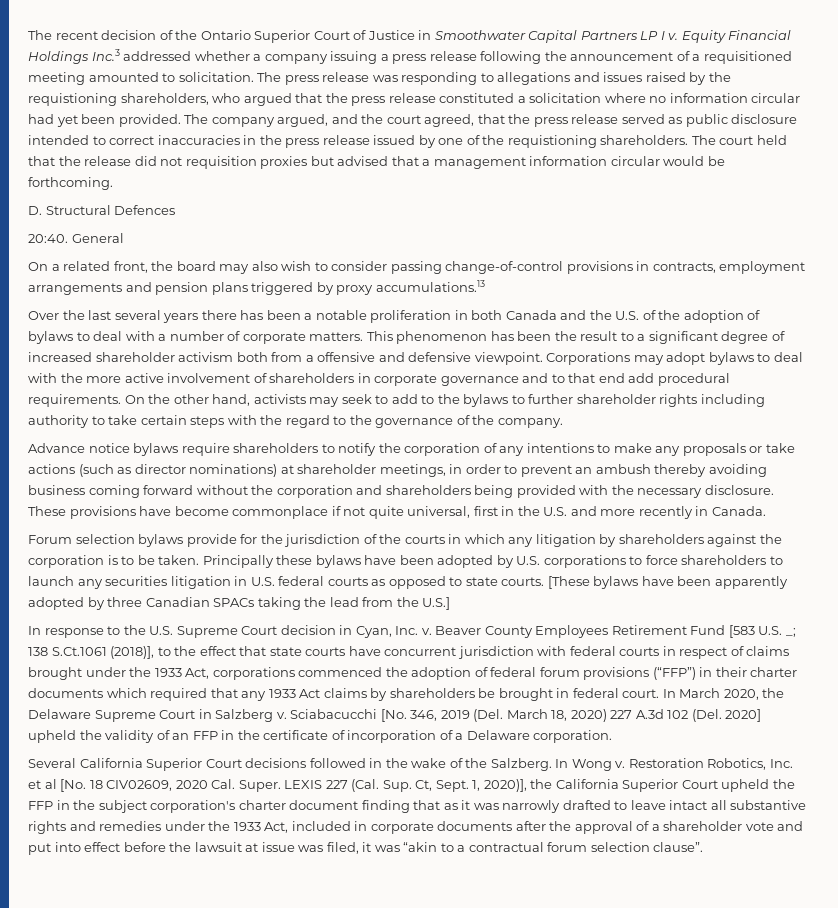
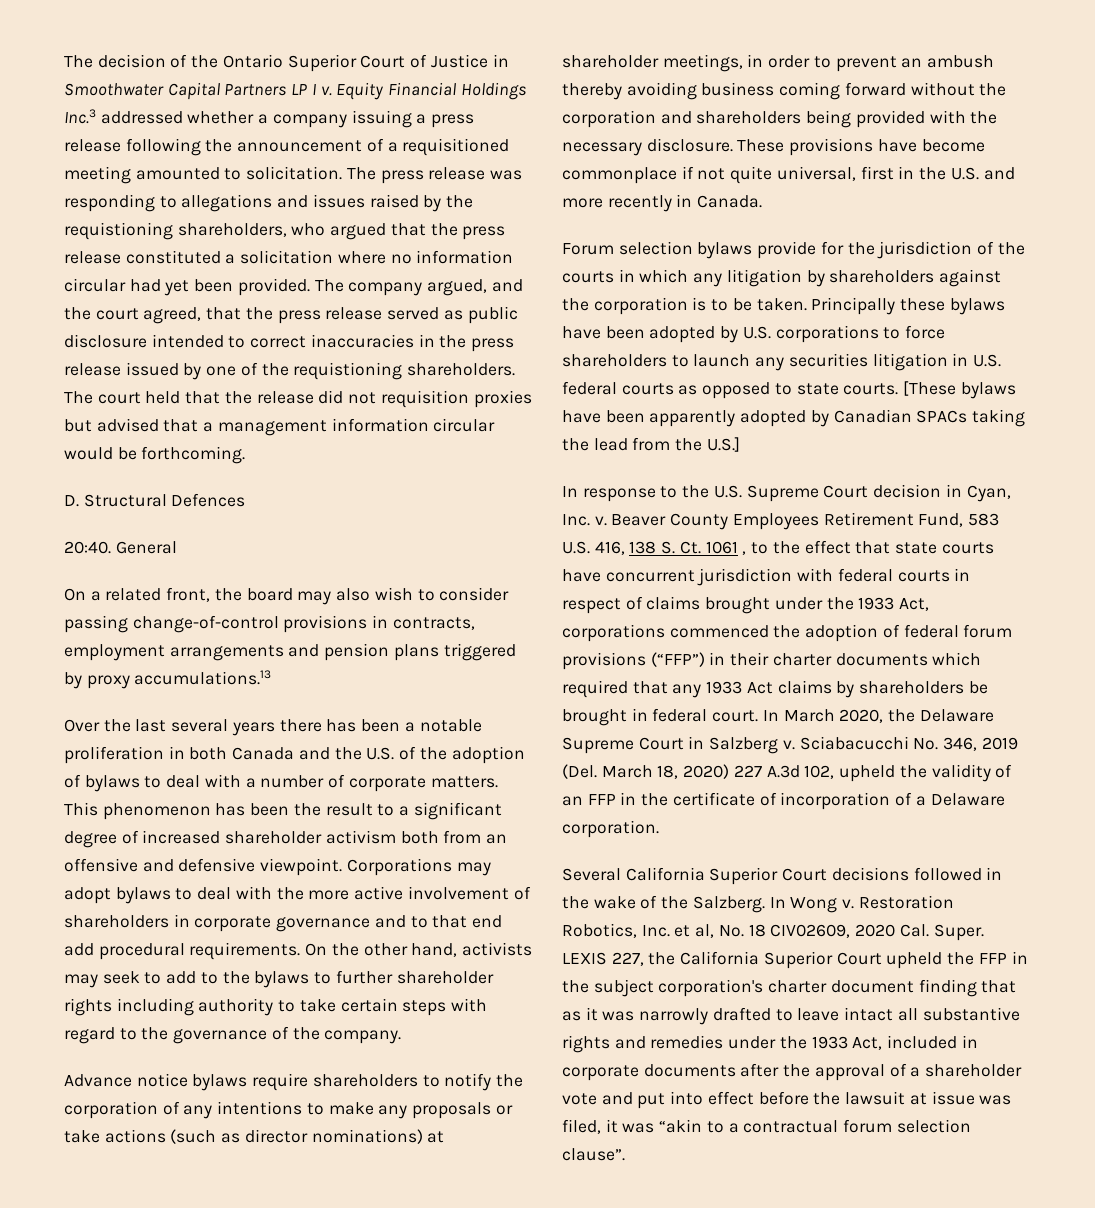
- The recent decision of the Ontario Superior Court of Justice in Smoothwater Capital Partners LP I v.
+ The decision of the Ontario Superior Court of Justice in Smoothwater Capital Partners LP I v.
- This phenomenon has been the result to a significant degree of increased shareholder activism both from a offensive and defensive viewpoint.
+ This phenomenon has been the result to a significant degree of increased shareholder activism both from an offensive and defensive viewpoint.
- On the other hand, activists may seek to add to the bylaws to further shareholder rights including authority to take certain steps with the regard to the governance of the company.
+ On the other hand, activists may seek to add to the bylaws to further shareholder rights including authority to take certain steps with regard to the governance of the company.
- [These bylaws have been apparently adopted by three Canadian SPACs taking the lead from the U.S.]
+ [These bylaws have been apparently adopted by Canadian SPACs taking the lead from the U.S.]
- Beaver County Employees Retirement Fund [583 U.S. _; 138 S.Ct.1061 (2018)], to the effect that state courts have concurrent jurisdiction with federal courts in respect of claims brought under the 1933 Act, corporations commenced the adoption of federal forum provisions (“FFP”) in their charter documents which required that any 1933 Act claims by shareholders be brought in federal court.
+ Beaver County Employees Retirement Fund, 583 U.S. 416, 138 S. Ct. 1061 , to the effect that state courts have concurrent jurisdiction with federal courts in respect of claims brought under the 1933 Act, corporations commenced the adoption of federal forum provisions (“FFP”) in their charter documents which required that any 1933 Act claims by shareholders be brought in federal court.
- Sciabacucchi [No. 346, 2019 (Del. March 18, 2020) 227 A.3d 102 (Del. 2020] upheld the validity of an FFP in the certificate of incorporation of a Delaware corporation.
+ Sciabacucchi No. 346, 2019 (Del. March 18, 2020) 227 A.3d 102, upheld the validity of an FFP in the certificate of incorporation of a Delaware corporation.
- Restoration Robotics, Inc. et al [No. 18 CIV02609, 2020 Cal. Super.
+ Restoration Robotics, Inc. et al, No. 18 CIV02609, 2020 Cal. Super.
- LEXIS 227 (Cal. Sup. Ct, Sept. 1, 2020)], the California Superior Court upheld the FFP in the subject corporation's charter document finding that as it was narrowly drafted to leave intact all substantive rights and remedies under the 1933 Act, included in corporate documents after the approval of a shareholder vote and put into effect before the lawsuit at issue was filed, it was “akin to a contractual forum selection clause”.
+ LEXIS 227, the California Superior Court upheld the FFP in the subject corporation's charter document finding that as it was narrowly drafted to leave intact all substantive rights and remedies under the 1933 Act, included in corporate documents after the approval of a shareholder vote and put into effect before the lawsuit at issue was filed, it was “akin to a contractual forum selection clause”.

